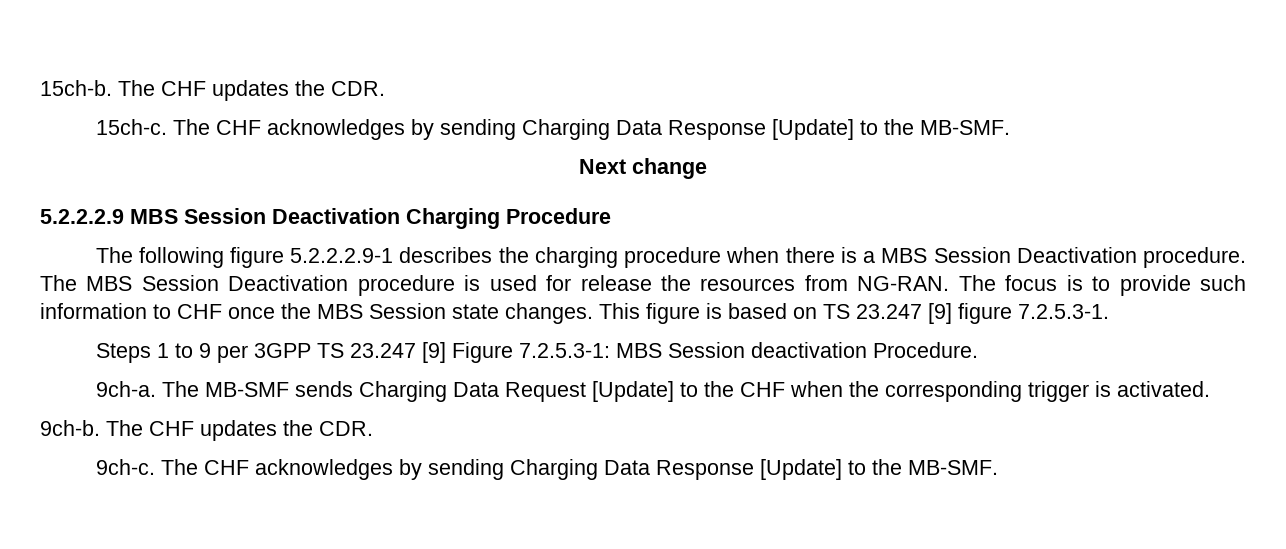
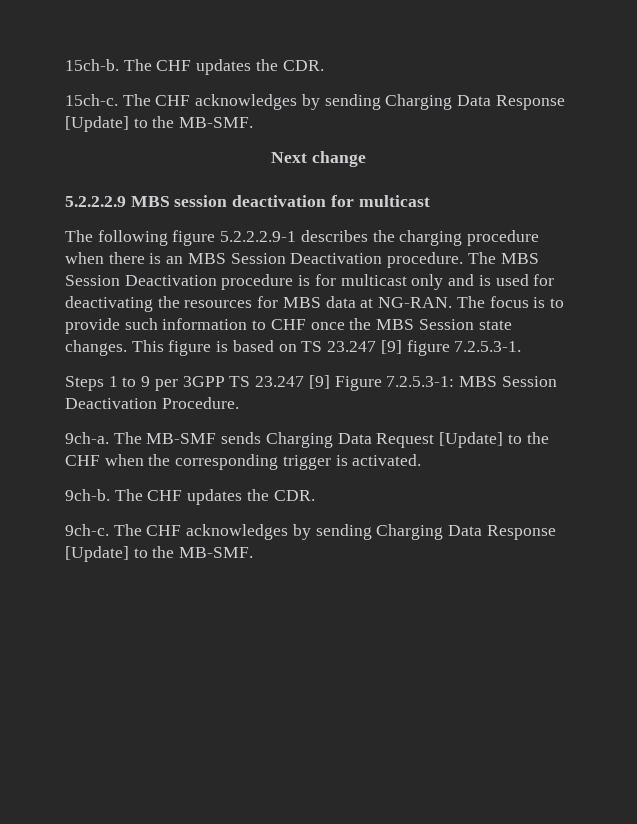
- 5.2.2.2.9 MBS Session Deactivation Charging Procedure
+ 5.2.2.2.9 MBS session deactivation for multicast
- The following figure 5.2.2.2.9-1 describes the charging procedure when there is a MBS Session Deactivation procedure.
+ The following figure 5.2.2.2.9-1 describes the charging procedure when there is an MBS Session Deactivation procedure.
- The MBS Session Deactivation procedure is used for release the resources from NG-RAN.
+ The MBS Session Deactivation procedure is for multicast only and is used for deactivating the resources for MBS data at NG-RAN.
- Steps 1 to 9 per 3GPP TS 23.247 [9] Figure 7.2.5.3-1: MBS Session deactivation Procedure.
+ Steps 1 to 9 per 3GPP TS 23.247 [9] Figure 7.2.5.3-1: MBS Session Deactivation Procedure.

